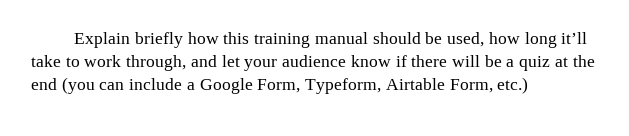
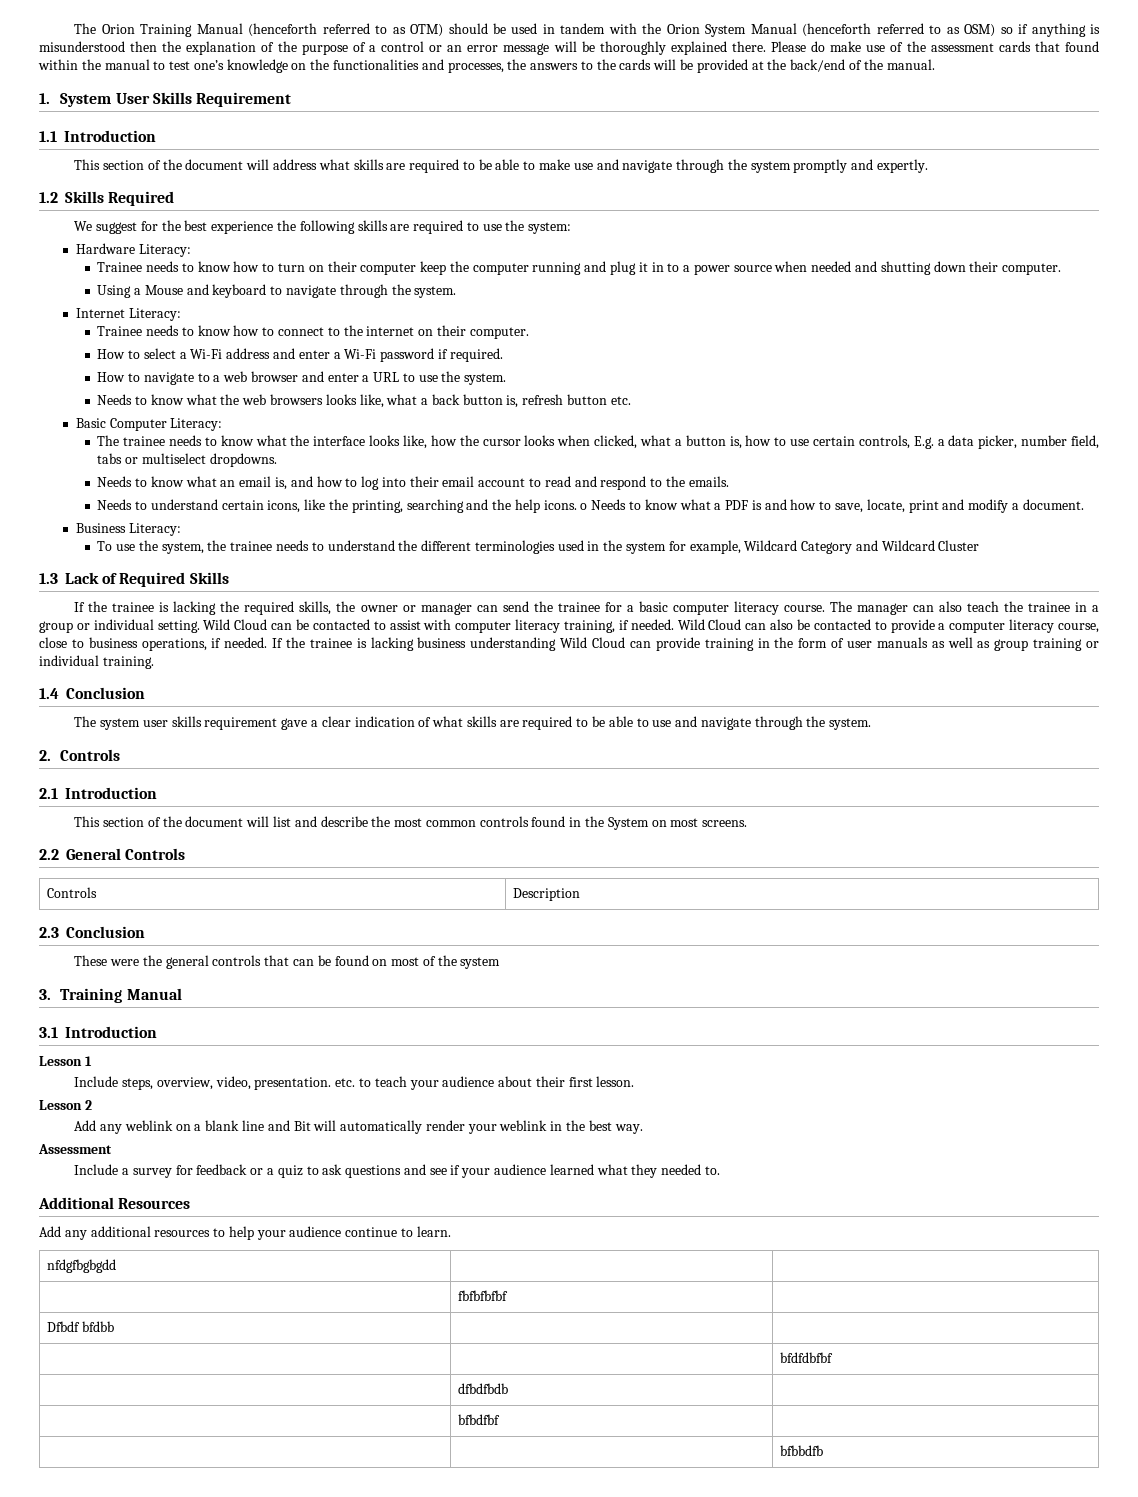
- Explain briefly how this training manual should be used, how long it’ll take to work through, and let your audience know if there will be a quiz at the end (you can include a Google Form, Typeform, Airtable Form, etc.)
+ The Orion Training Manual (henceforth referred to as OTM) should be used in tandem with the Orion System Manual (henceforth referred to as OSM) so if anything is misunderstood then the explanation of the purpose of a control or an error message will be thoroughly explained there. Please do make use of the assessment cards that found within the manual to test one’s knowledge on the functionalities and processes, the answers to the cards will be provided at the back/end of the manual.
+ 1. System User Skills Requirement
+ 1.1 Introduction
+ This section of the document will address what skills are required to be able to make use and navigate through the system promptly and expertly.
+ 1.2 Skills Required
+ We suggest for the best experience the following skills are required to use the system:
+ Hardware Literacy:
+ Trainee needs to know how to turn on their computer keep the computer running and plug it in to a power source when needed and shutting down their computer.
+ Using a Mouse and keyboard to navigate through the system.
+ Internet Literacy:
+ Trainee needs to know how to connect to the internet on their computer.
+ How to select a Wi-Fi address and enter a Wi-Fi password if required.
+ How to navigate to a web browser and enter a URL to use the system.
+ Needs to know what the web browsers looks like, what a back button is, refresh button etc.
+ Basic Computer Literacy:
+ The trainee needs to know what the interface looks like, how the cursor looks when clicked, what a button is, how to use certain controls, E.g. a data picker, number field, tabs or multiselect dropdowns.
+ Needs to know what an email is, and how to log into their email account to read and respond to the emails.
+ Needs to understand certain icons, like the printing, searching and the help icons. o Needs to know what a PDF is and how to save, locate, print and modify a document.
+ Business Literacy:
+ To use the system, the trainee needs to understand the different terminologies used in the system for example, Wildcard Category and Wildcard Cluster
+ 1.3 Lack of Required Skills
+ If the trainee is lacking the required skills, the owner or manager can send the trainee for a basic computer literacy course. The manager can also teach the trainee in a group or individual setting. Wild Cloud can be contacted to assist with computer literacy training, if needed. Wild Cloud can also be contacted to provide a computer literacy course, close to business operations, if needed. If the trainee is lacking business understanding Wild Cloud can provide training in the form of user manuals as well as group training or individual training.
+ 1.4 Conclusion
+ The system user skills requirement gave a clear indication of what skills are required to be able to use and navigate through the system.
+ 2. Controls
+ 2.1 Introduction
+ This section of the document will list and describe the most common controls found in the System on most screens.
+ 2.2 General Controls
+ Controls | Description
+ 2.3 Conclusion
+ These were the general controls that can be found on most of the system
+ 3. Training Manual
+ 3.1 Introduction
+ Lesson 1
+ Include steps, overview, video, presentation. etc. to teach your audience about their first lesson.
+ Lesson 2
+ Add any weblink on a blank line and Bit will automatically render your weblink in the best way.
+ Assessment
+ Include a survey for feedback or a quiz to ask questions and see if your audience learned what they needed to.
+ Additional Resources
+ Add any additional resources to help your audience continue to learn.
+ nfdgfbgbgdd | |
+ | fbfbfbfbf |
+ Dfbdf bfdbb | |
+ | | bfdfdbfbf
+ | dfbdfbdb |
+ | bfbdfbf |
+ | | bfbbdfb

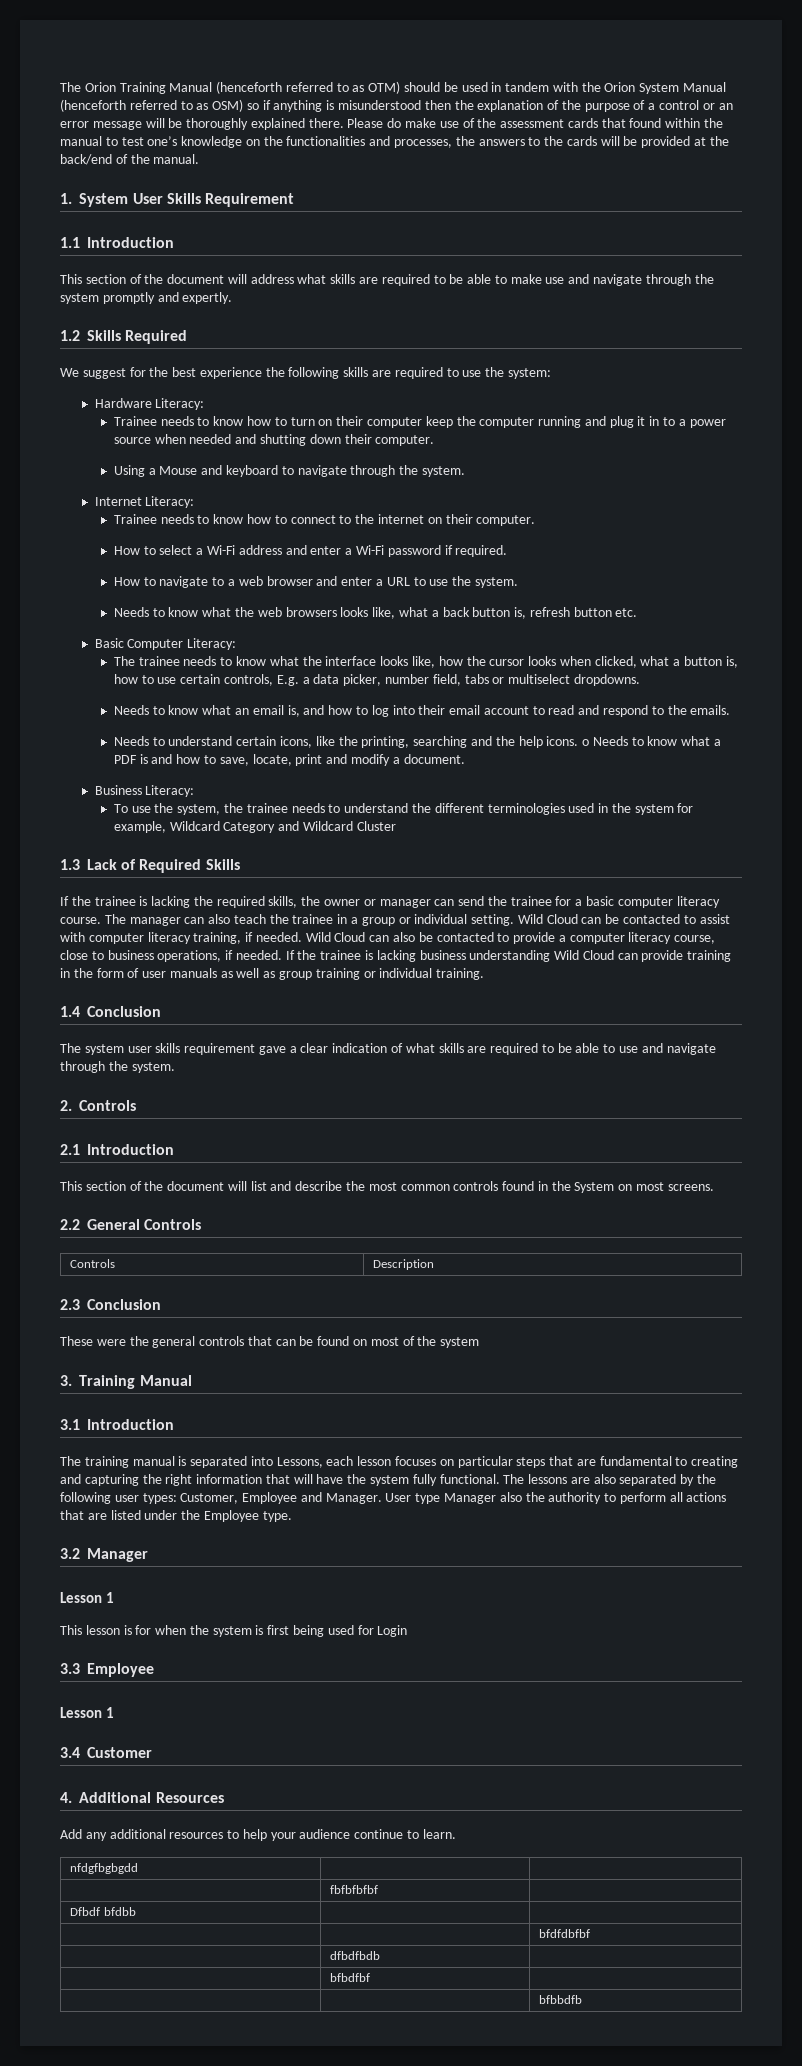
+ The training manual is separated into Lessons, each lesson focuses on particular steps that are fundamental to creating and capturing the right information that will have the system fully functional. The lessons are also separated by the following user types: Customer, Employee and Manager. User type Manager also the authority to perform all actions that are listed under the Employee type.
+ 3.2 Manager
  Lesson 1
- Include steps, overview, video, presentation. etc. to teach your audience about their first lesson.
- Lesson 2
- Add any weblink on a blank line and Bit will automatically render your weblink in the best way.
- Assessment
- Include a survey for feedback or a quiz to ask questions and see if your audience learned what they needed to.
- Additional Resources
+ This lesson is for when the system is first being used for Login
+ 3.3 Employee
+ Lesson 1
+ 3.4 Customer
+ 4. Additional Resources

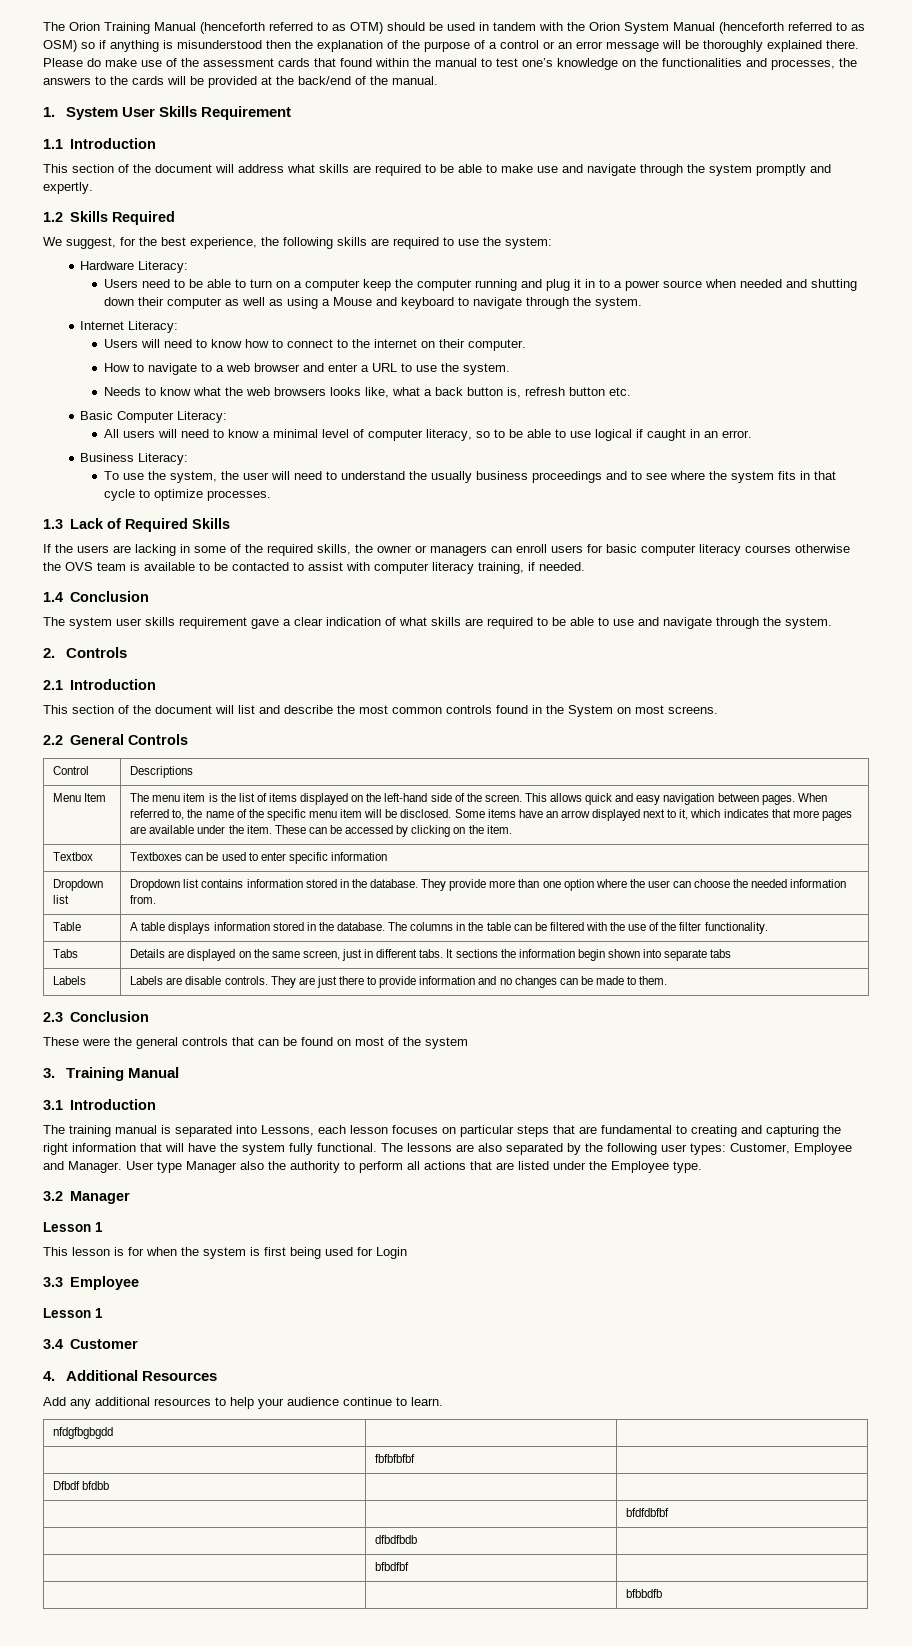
- We suggest for the best experience the following skills are required to use the system:
+ We suggest, for the best experience, the following skills are required to use the system:
- Trainee needs to know how to turn on their computer keep the computer running and plug it in to a power source when needed and shutting down their computer.
- Using a Mouse and keyboard to navigate through the system.
+ Users need to be able to turn on a computer keep the computer running and plug it in to a power source when needed and shutting down their computer as well as using a Mouse and keyboard to navigate through the system.
- Trainee needs to know how to connect to the internet on their computer.
+ Users will need to know how to connect to the internet on their computer.
- How to select a Wi-Fi address and enter a Wi-Fi password if required.
- The trainee needs to know what the interface looks like, how the cursor looks when clicked, what a button is, how to use certain controls, E.g. a data picker, number field, tabs or multiselect dropdowns.
- Needs to know what an email is, and how to log into their email account to read and respond to the emails.
- Needs to understand certain icons, like the printing, searching and the help icons. o Needs to know what a PDF is and how to save, locate, print and modify a document.
+ All users will need to know a minimal level of computer literacy, so to be able to use logical if caught in an error.
- To use the system, the trainee needs to understand the different terminologies used in the system for example, Wildcard Category and Wildcard Cluster
+ To use the system, the user will need to understand the usually business proceedings and to see where the system fits in that cycle to optimize processes.
- If the trainee is lacking the required skills, the owner or manager can send the trainee for a basic computer literacy course. The manager can also teach the trainee in a group or individual setting. Wild Cloud can be contacted to assist with computer literacy training, if needed. Wild Cloud can also be contacted to provide a computer literacy course, close to business operations, if needed. If the trainee is lacking business understanding Wild Cloud can provide training in the form of user manuals as well as group training or individual training.
+ If the users are lacking in some of the required skills, the owner or managers can enroll users for basic computer literacy courses otherwise the OVS team is available to be contacted to assist with computer literacy training, if needed.
- Controls | Description
+ Control | Descriptions
+ Menu Item | The menu item is the list of items displayed on the left-hand side of the screen. This allows quick and easy navigation between pages. When referred to, the name of the specific menu item will be disclosed. Some items have an arrow displayed next to it, which indicates that more pages are available under the item. These can be accessed by clicking on the item.
+ Textbox | Textboxes can be used to enter specific information
+ Dropdown list | Dropdown list contains information stored in the database. They provide more than one option where the user can choose the needed information from.
+ Table | A table displays information stored in the database. The columns in the table can be filtered with the use of the filter functionality.
+ Tabs | Details are displayed on the same screen, just in different tabs. It sections the information begin shown into separate tabs
+ Labels | Labels are disable controls. They are just there to provide information and no changes can be made to them.

